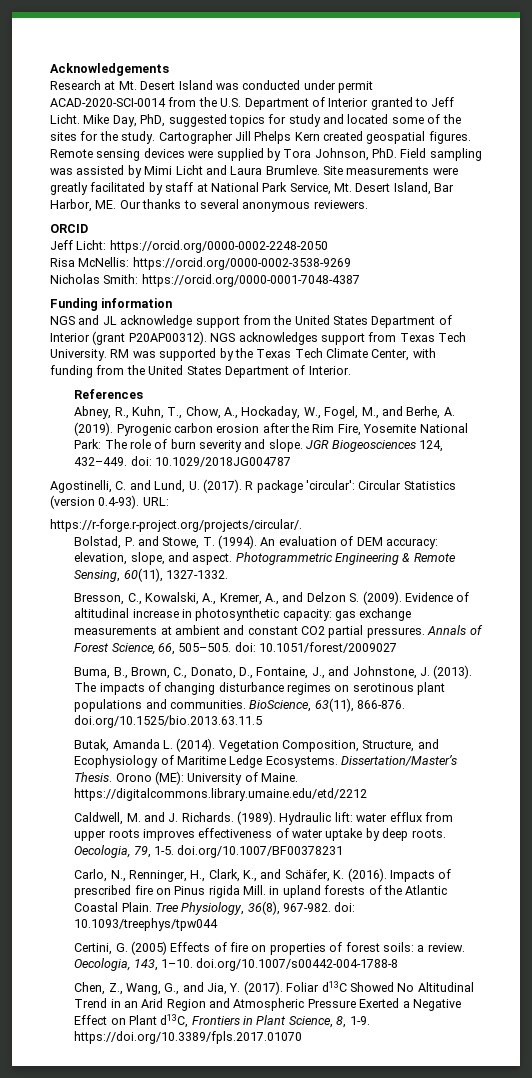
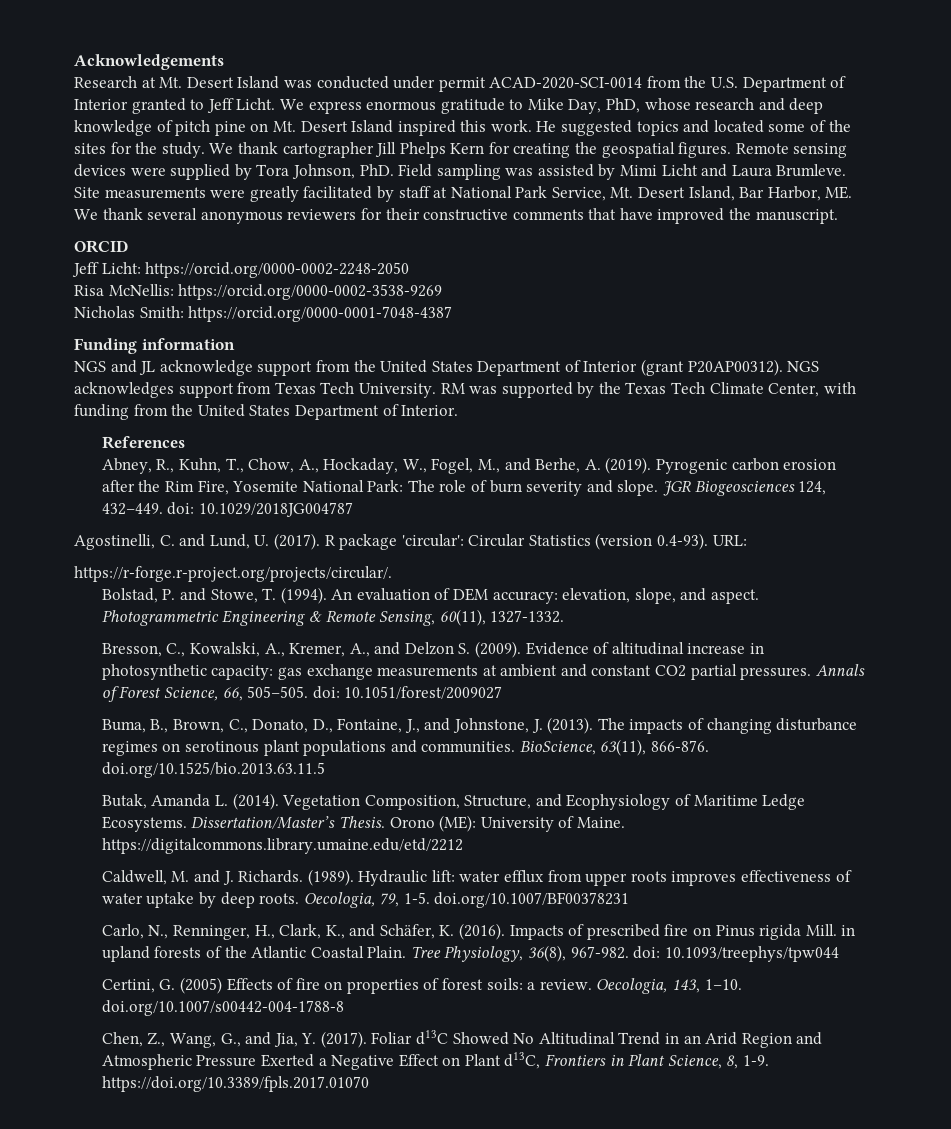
- Mike Day, PhD, suggested topics for study and located some of the sites for the study.
+ We express enormous gratitude to Mike Day, PhD, whose research and deep knowledge of pitch pine on Mt. Desert Island inspired this work. He suggested topics and located some of the sites for the study.
- Cartographer Jill Phelps Kern created geospatial figures.
+ We thank cartographer Jill Phelps Kern for creating the geospatial figures.
- Site measurements were greatly facilitated by staff at National Park Service, Mt. Desert Island, Bar Harbor, ME. Our thanks to several anonymous reviewers.
+ Site measurements were greatly facilitated by staff at National Park Service, Mt. Desert Island, Bar Harbor, ME. We thank several anonymous reviewers for their constructive comments that have improved the manuscript.

